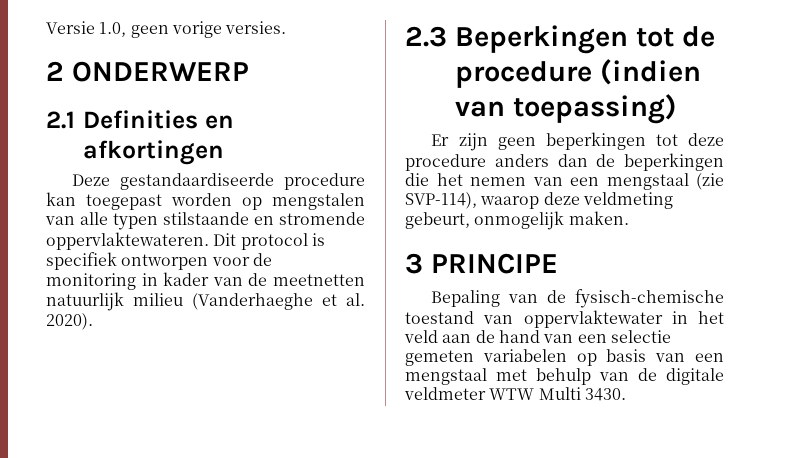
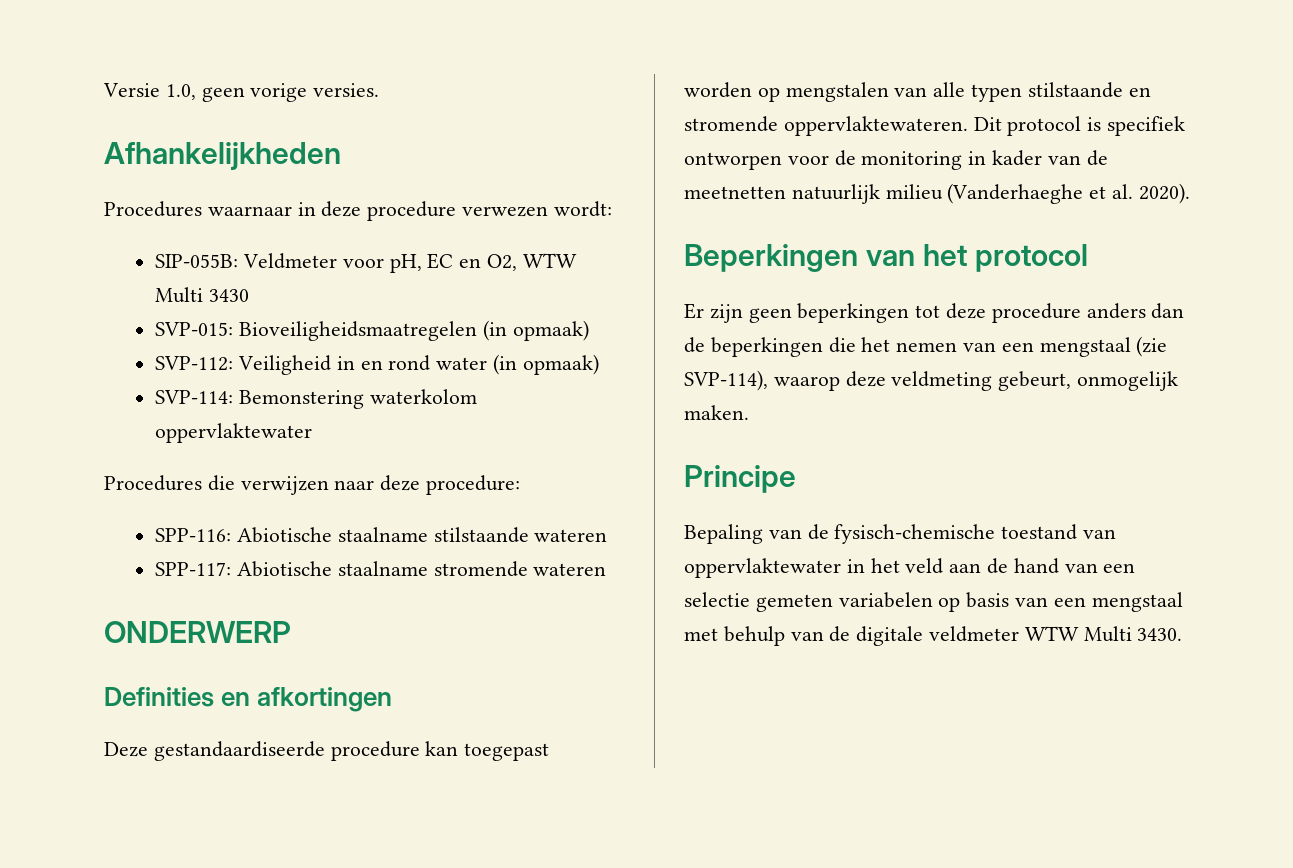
- 2 ONDERWERP
+ Afhankelijkheden
+ Procedures waarnaar in deze procedure verwezen wordt:
+ SIP-055B: Veldmeter voor pH, EC en O2, WTW Multi 3430
+ SVP-015: Bioveiligheidsmaatregelen (in opmaak)
+ SVP-112: Veiligheid in en rond water (in opmaak)
+ SVP-114: Bemonstering waterkolom oppervlaktewater
+ Procedures die verwijzen naar deze procedure:
+ SPP-116: Abiotische staalname stilstaande wateren
+ SPP-117: Abiotische staalname stromende wateren
+ ONDERWERP
- 2.1 Definities en afkortingen
+ Definities en afkortingen
- 2.3 Beperkingen tot de procedure (indien van toepassing)
+ Beperkingen van het protocol
- 3 PRINCIPE
+ Principe

